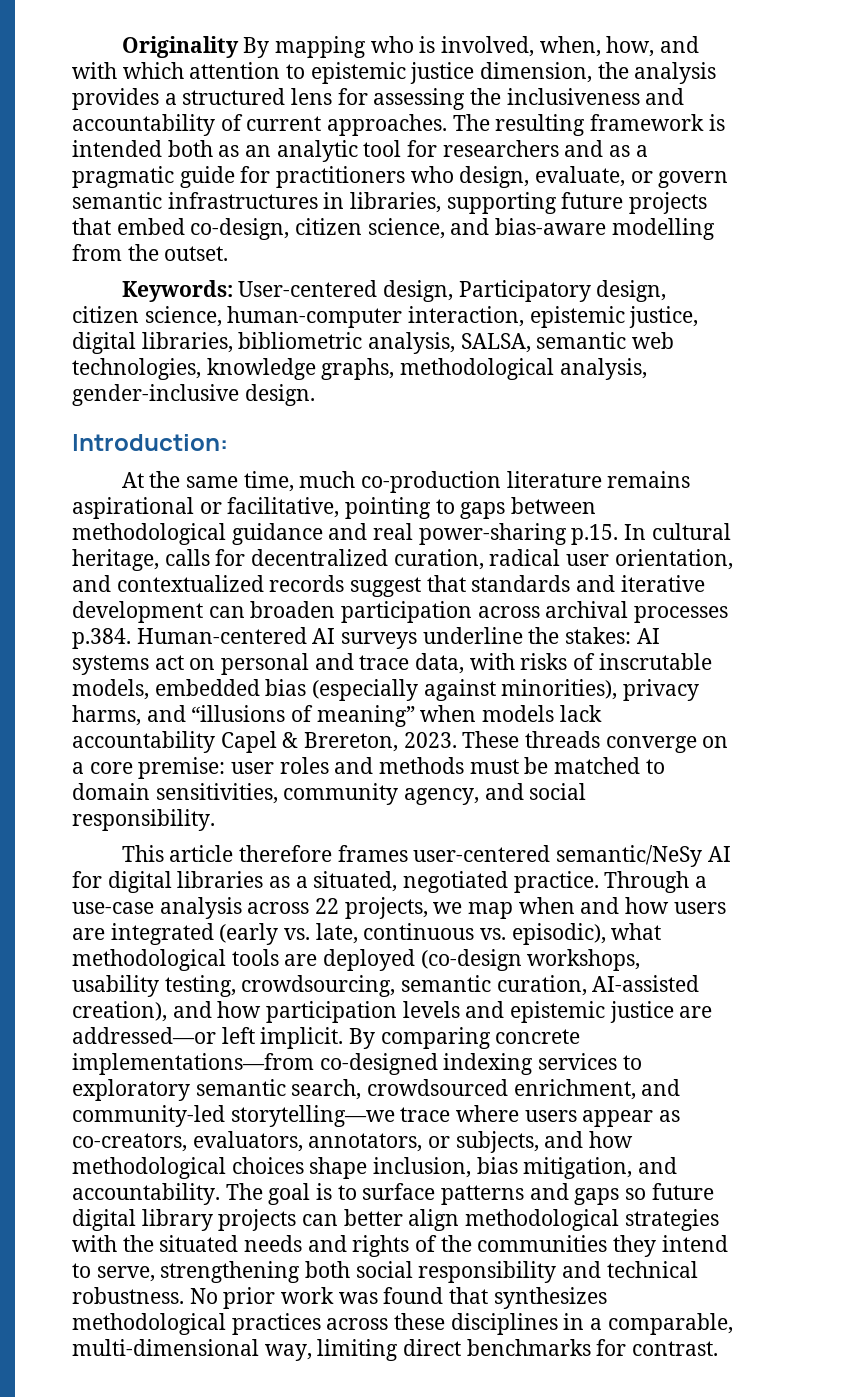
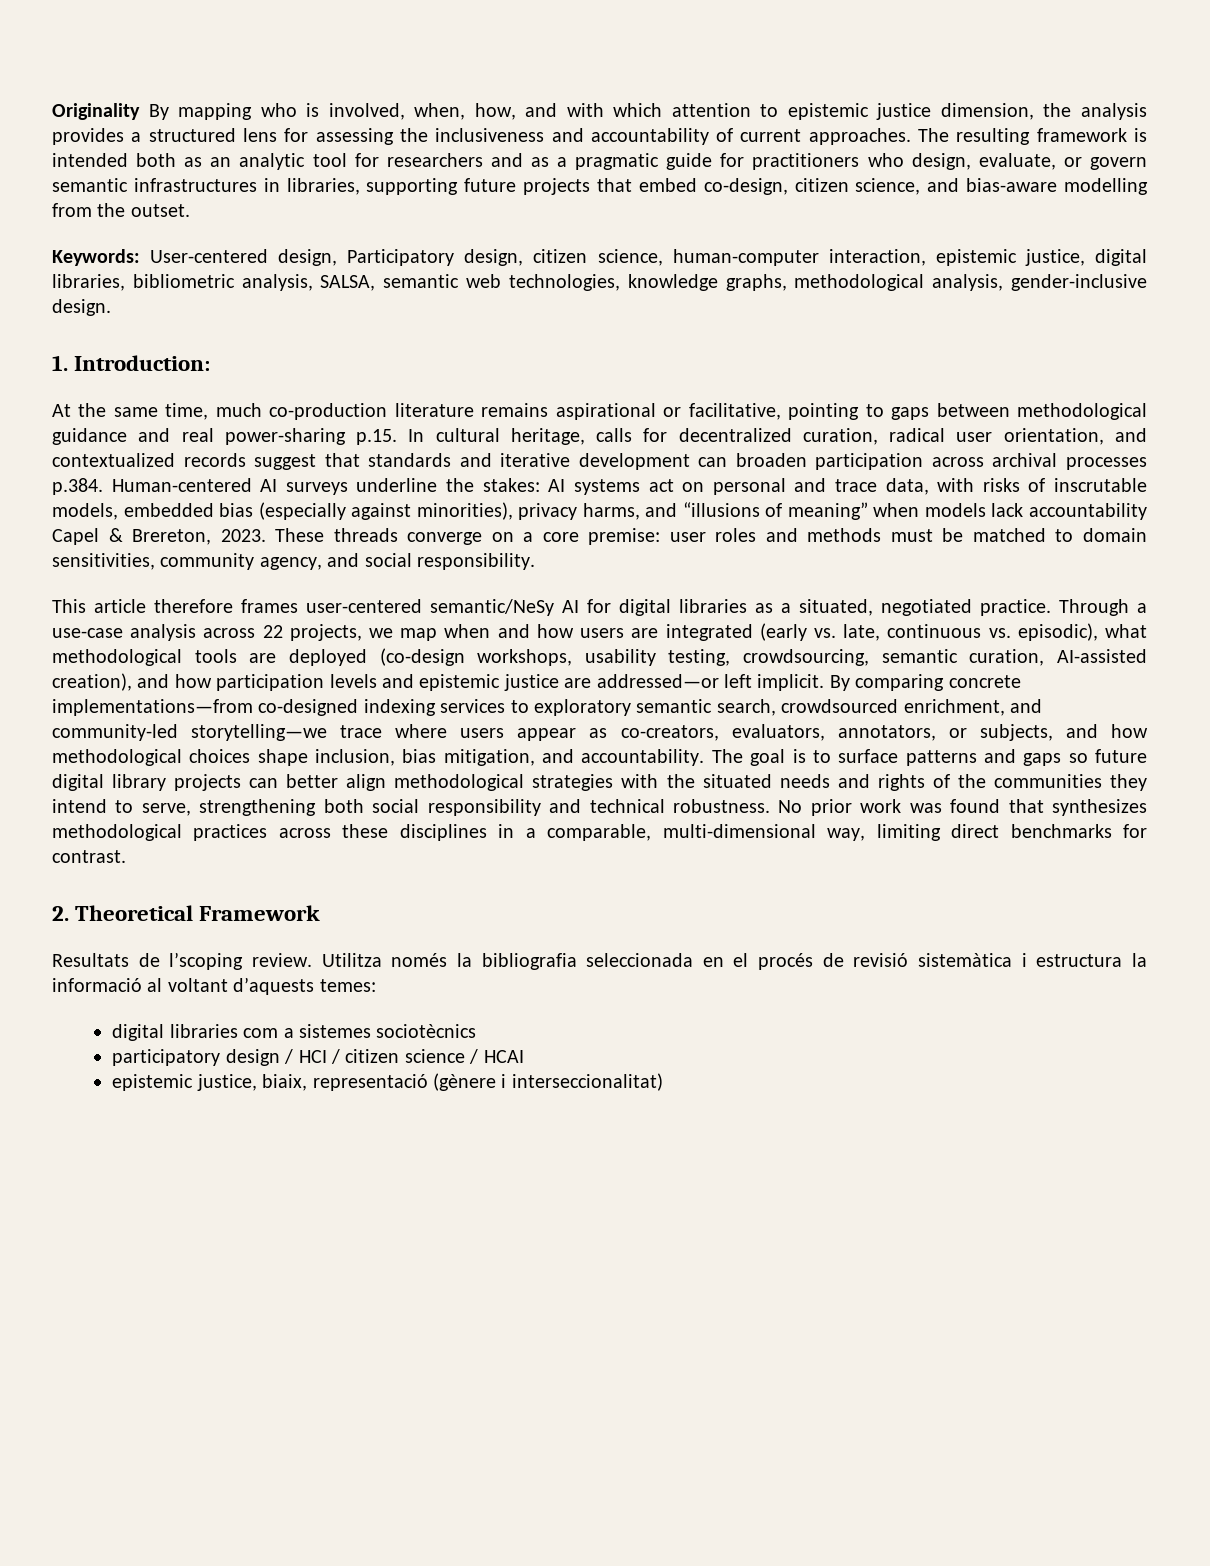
- Introduction:
+ 1. Introduction:
+ 2. Theoretical Framework
+ Resultats de l’scoping review. Utilitza només la bibliografia seleccionada en el procés de revisió sistemàtica i estructura la informació al voltant d’aquests temes:
+ digital libraries com a sistemes sociotècnics
+ participatory design / HCI / citizen science / HCAI
+ epistemic justice, biaix, representació (gènere i interseccionalitat)

